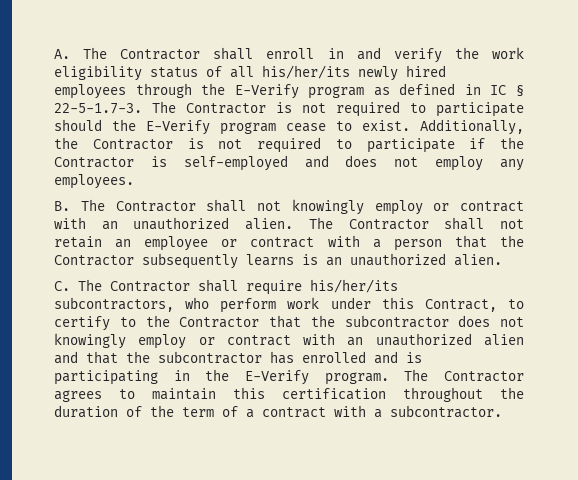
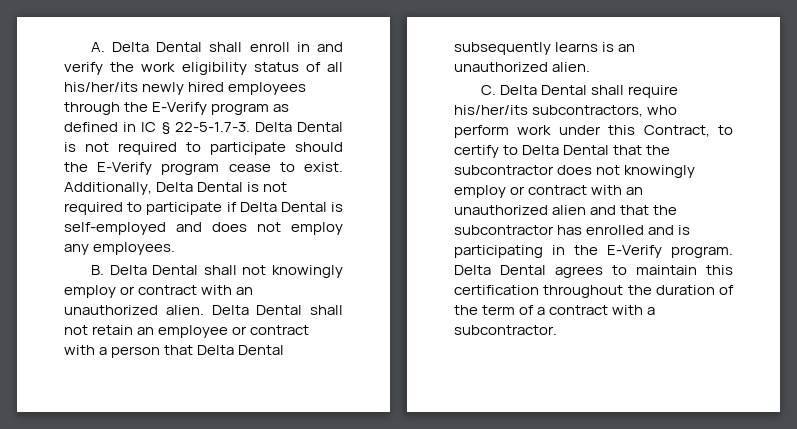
- A. The Contractor shall enroll in and verify the work eligibility status of all his/her/its newly hired employees through the E-Verify program as defined in IC § 22-5-1.7-3. The Contractor is not required to participate should the E-Verify program cease to exist.
+ A. Delta Dental shall enroll in and verify the work eligibility status of all his/her/its newly hired employees through the E-Verify program as defined in IC § 22-5-1.7-3. Delta Dental is not required to participate should the E-Verify program cease to exist.
- Additionally, the Contractor is not required to participate if the Contractor is self-employed and does not employ any employees.
+ Additionally, Delta Dental is not required to participate if Delta Dental is self-employed and does not employ any employees.
- B. The Contractor shall not knowingly employ or contract with an unauthorized alien.
+ B. Delta Dental shall not knowingly employ or contract with an unauthorized alien.
- The Contractor shall not retain an employee or contract with a person that the Contractor subsequently learns is an unauthorized alien.
+ Delta Dental shall not retain an employee or contract with a person that Delta Dental subsequently learns is an unauthorized alien.
- C. The Contractor shall require his/her/its subcontractors, who perform work under this Contract, to certify to the Contractor that the subcontractor does not knowingly employ or contract with an unauthorized alien and that the subcontractor has enrolled and is participating in the E-Verify program.
+ C. Delta Dental shall require his/her/its subcontractors, who perform work under this Contract, to certify to Delta Dental that the subcontractor does not knowingly employ or contract with an unauthorized alien and that the subcontractor has enrolled and is participating in the E-Verify program.
- The Contractor agrees to maintain this certification throughout the duration of the term of a contract with a subcontractor.
+ Delta Dental agrees to maintain this certification throughout the duration of the term of a contract with a subcontractor.

